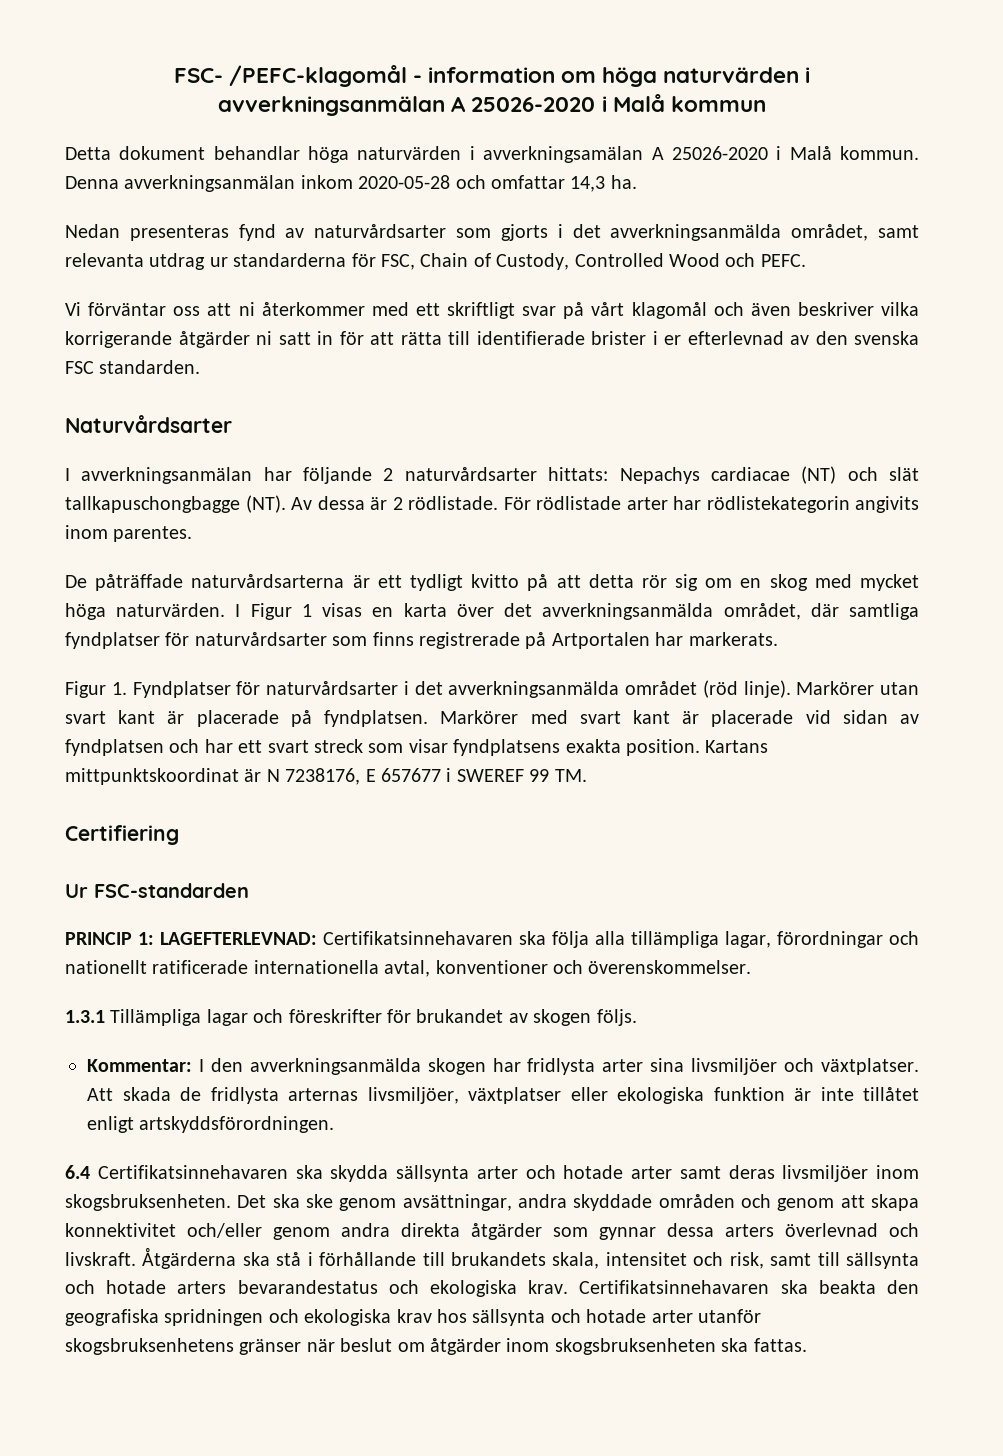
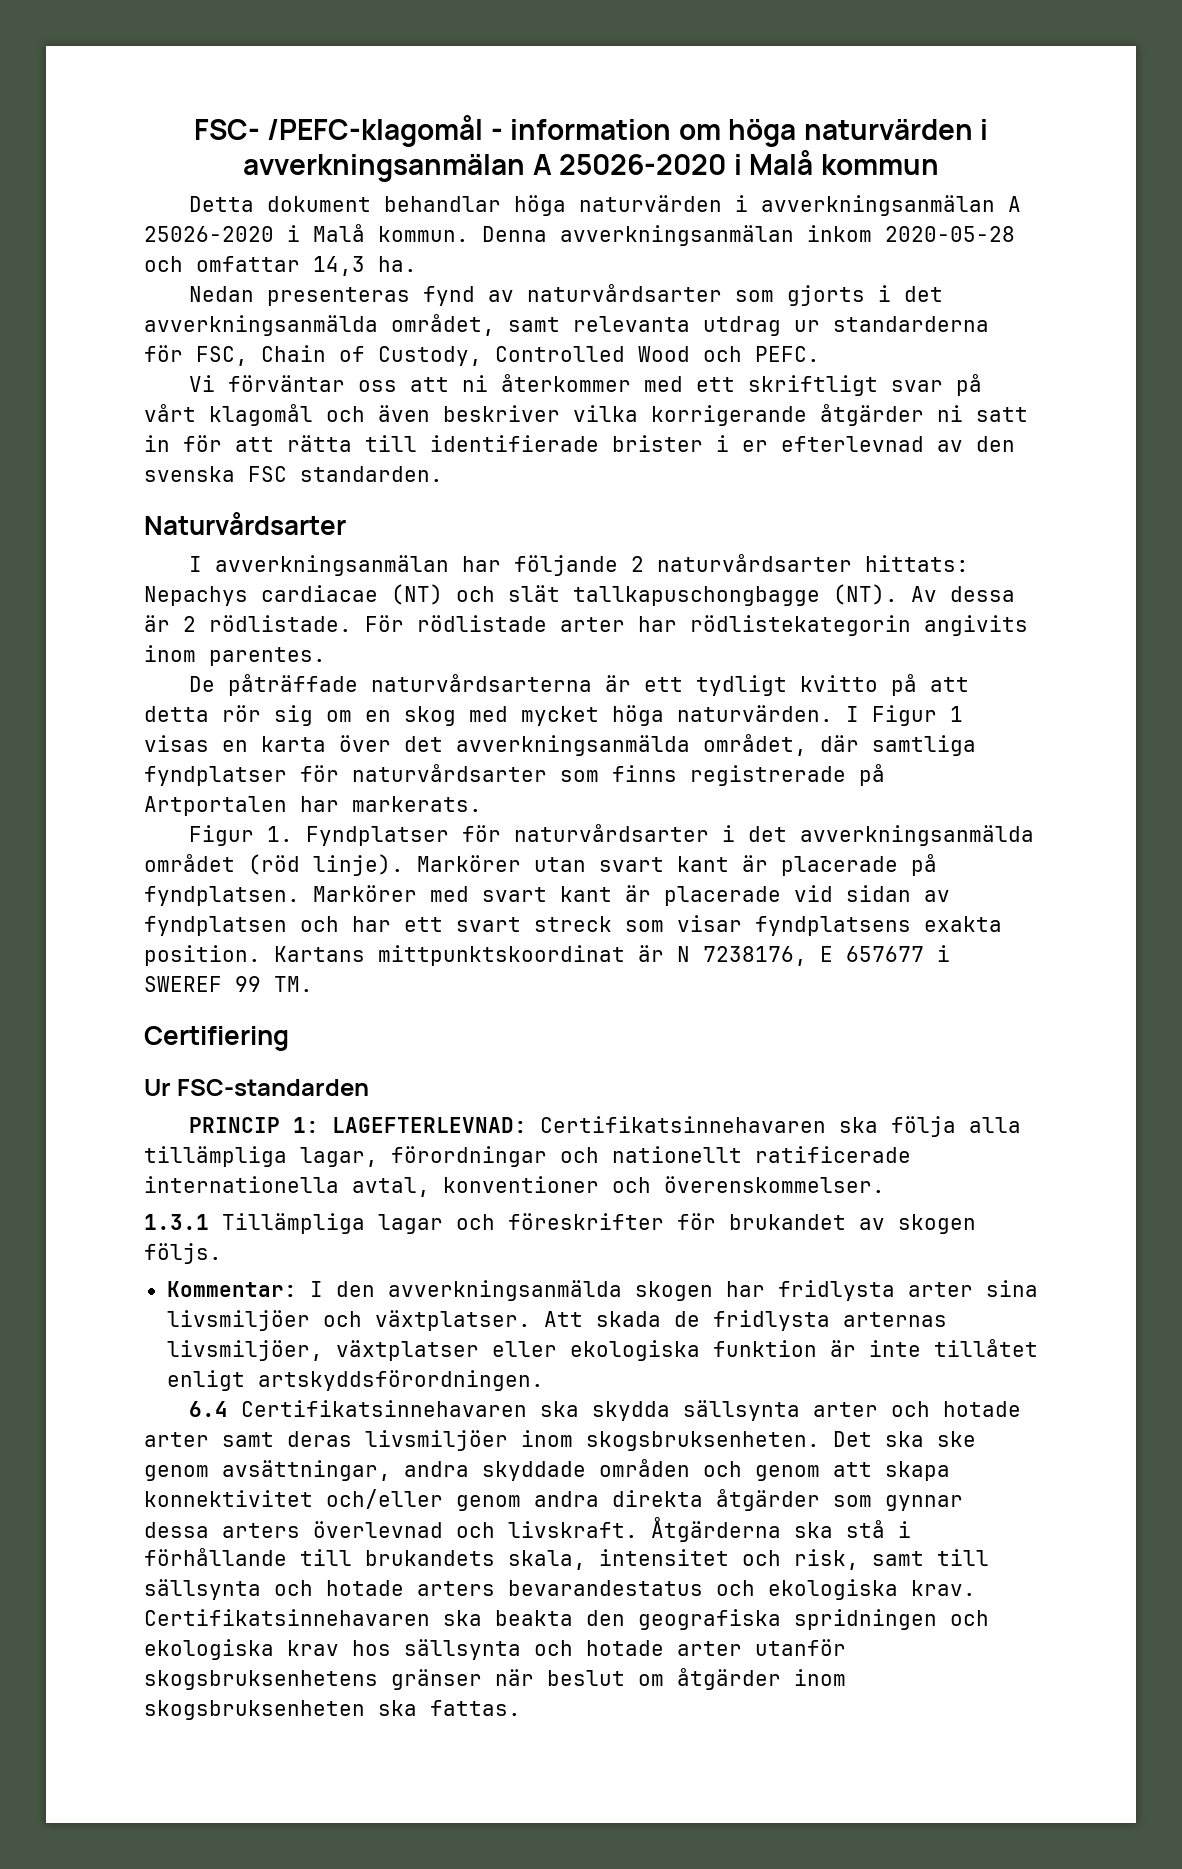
- Detta dokument behandlar höga naturvärden i avverkningsamälan A 25026-2020 i Malå kommun.
+ Detta dokument behandlar höga naturvärden i avverkningsanmälan A 25026-2020 i Malå kommun.

